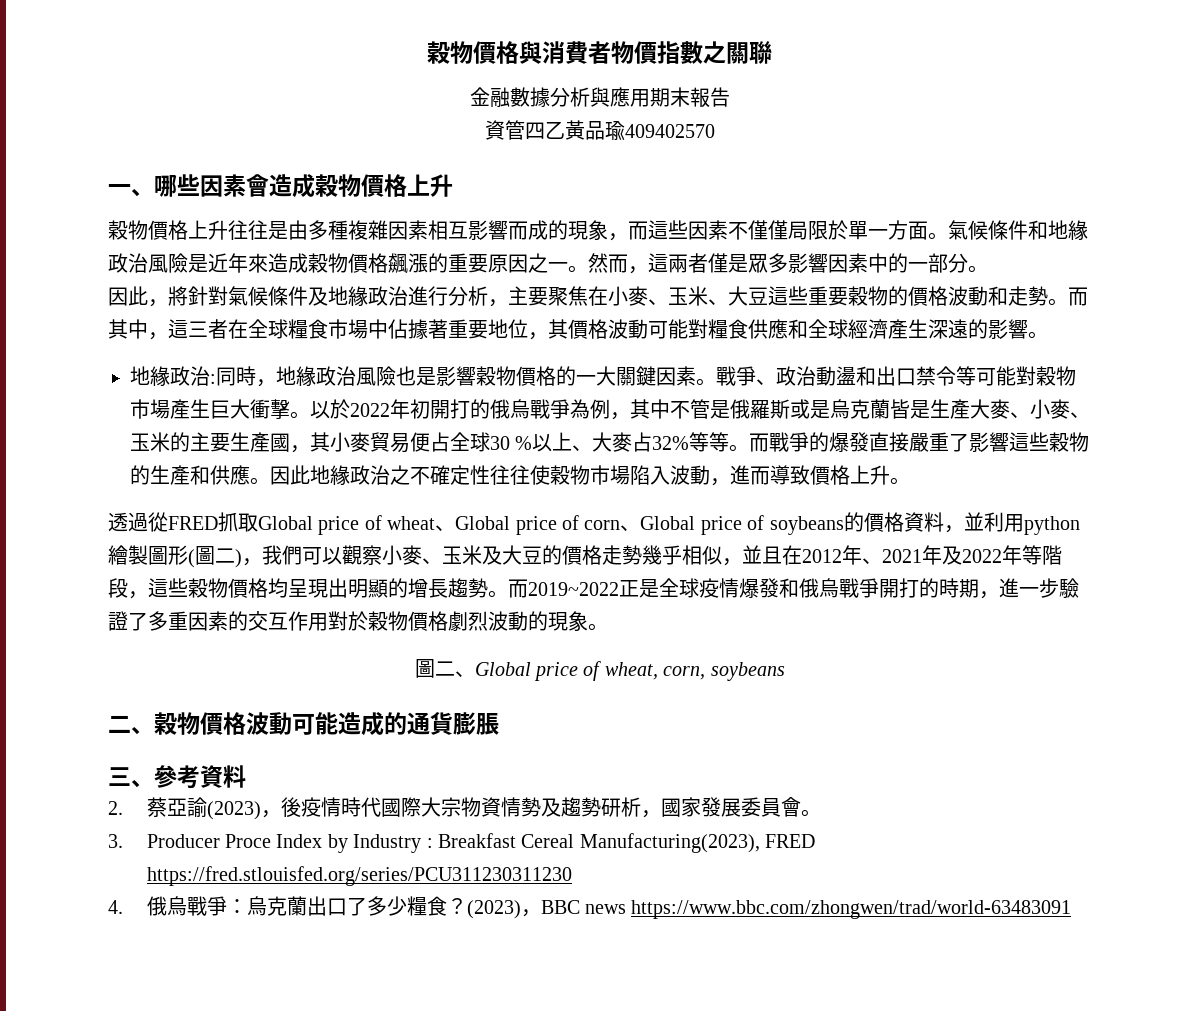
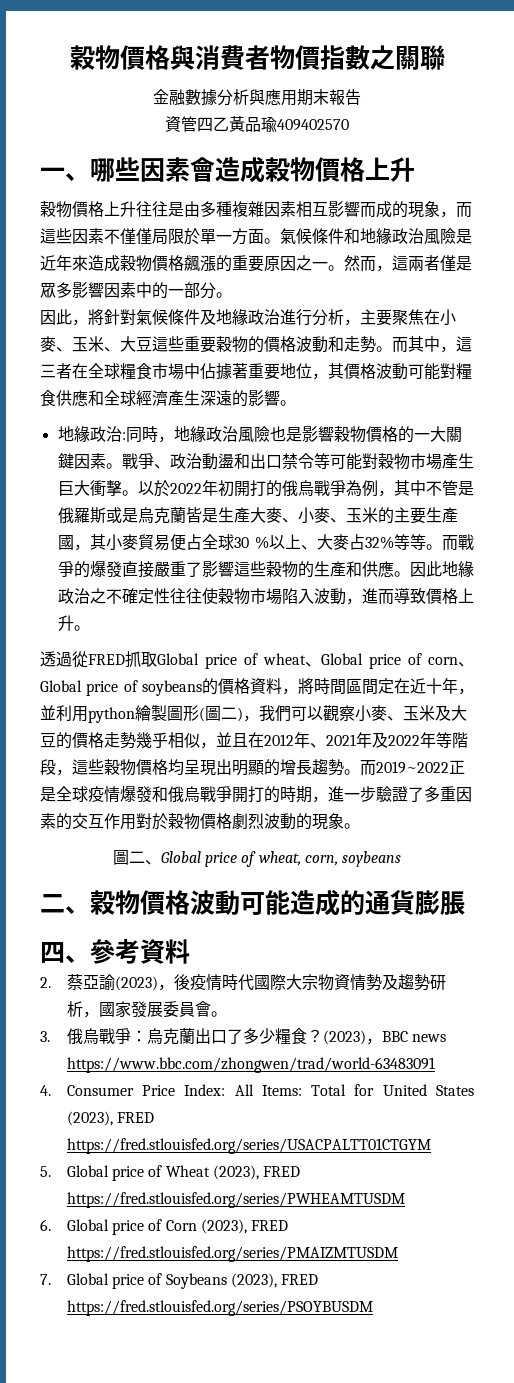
- 透過從FRED抓取Global price of wheat、Global price of corn、Global price of soybeans的價格資料，並利用python繪製圖形(圖二)，我們可以觀察小麥、玉米及大豆的價格走勢幾乎相似，並且在2012年、2021年及2022年等階段，這些穀物價格均呈現出明顯的增長趨勢。
+ 透過從FRED抓取Global price of wheat、Global price of corn、Global price of soybeans的價格資料，將時間區間定在近十年，並利用python繪製圖形(圖二)，我們可以觀察小麥、玉米及大豆的價格走勢幾乎相似，並且在2012年、2021年及2022年等階段，這些穀物價格均呈現出明顯的增長趨勢。
- 三、參考資料
+ 四、參考資料
- 3. Producer Proce Index by Industry : Breakfast Cereal Manufacturing(2023), FRED https://fred.stlouisfed.org/series/PCU311230311230
- 4.俄烏戰爭：烏克蘭出口了多少糧食？
+ 3.俄烏戰爭：烏克蘭出口了多少糧食？
+ 4. Consumer Price Index: All Items: Total for United States (2023), FRED https://fred.stlouisfed.org/series/USACPALTT01CTGYM
+ 5. Global price of Wheat (2023), FRED https://fred.stlouisfed.org/series/PWHEAMTUSDM
+ 6. Global price of Corn (2023), FRED https://fred.stlouisfed.org/series/PMAIZMTUSDM
+ 7. Global price of Soybeans (2023), FRED https://fred.stlouisfed.org/series/PSOYBUSDM

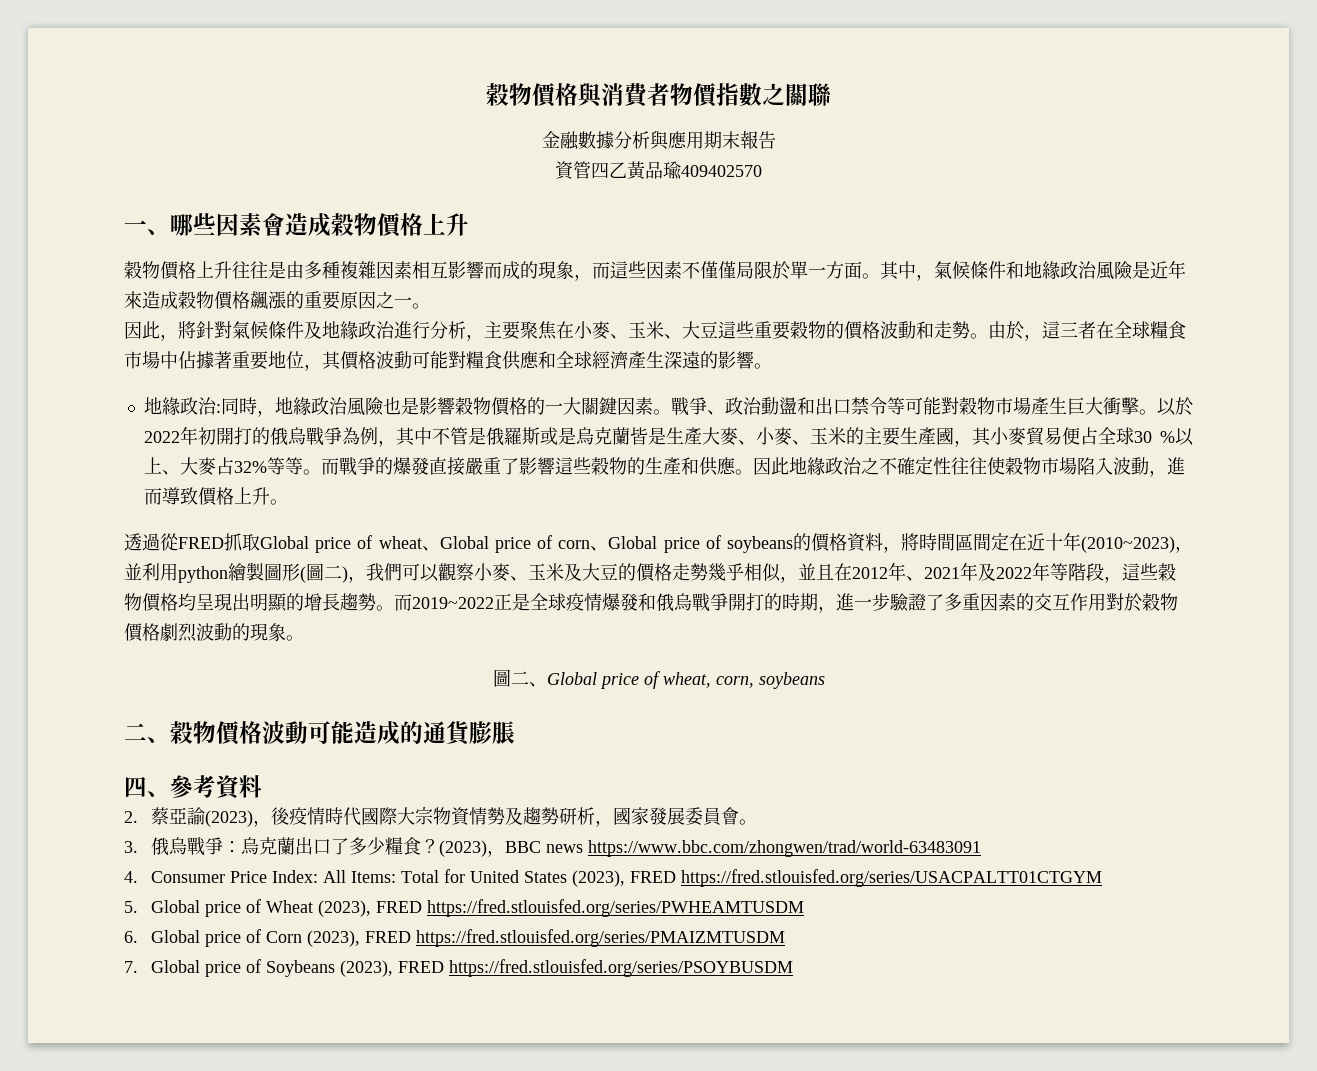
- 氣候條件和地緣政治風險是近年來造成穀物價格飆漲的重要原因之一。然而，這兩者僅是眾多影響因素中的一部分。
+ 其中，氣候條件和地緣政治風險是近年來造成穀物價格飆漲的重要原因之一。
- 而其中，這三者在全球糧食市場中佔據著重要地位，其價格波動可能對糧食供應和全球經濟產生深遠的影響。
+ 由於，這三者在全球糧食市場中佔據著重要地位，其價格波動可能對糧食供應和全球經濟產生深遠的影響。
- 透過從FRED抓取Global price of wheat、Global price of corn、Global price of soybeans的價格資料，將時間區間定在近十年，並利用python繪製圖形(圖二)，我們可以觀察小麥、玉米及大豆的價格走勢幾乎相似，並且在2012年、2021年及2022年等階段，這些穀物價格均呈現出明顯的增長趨勢。
+ 透過從FRED抓取Global price of wheat、Global price of corn、Global price of soybeans的價格資料，將時間區間定在近十年(2010~2023)，並利用python繪製圖形(圖二)，我們可以觀察小麥、玉米及大豆的價格走勢幾乎相似，並且在2012年、2021年及2022年等階段，這些穀物價格均呈現出明顯的增長趨勢。

